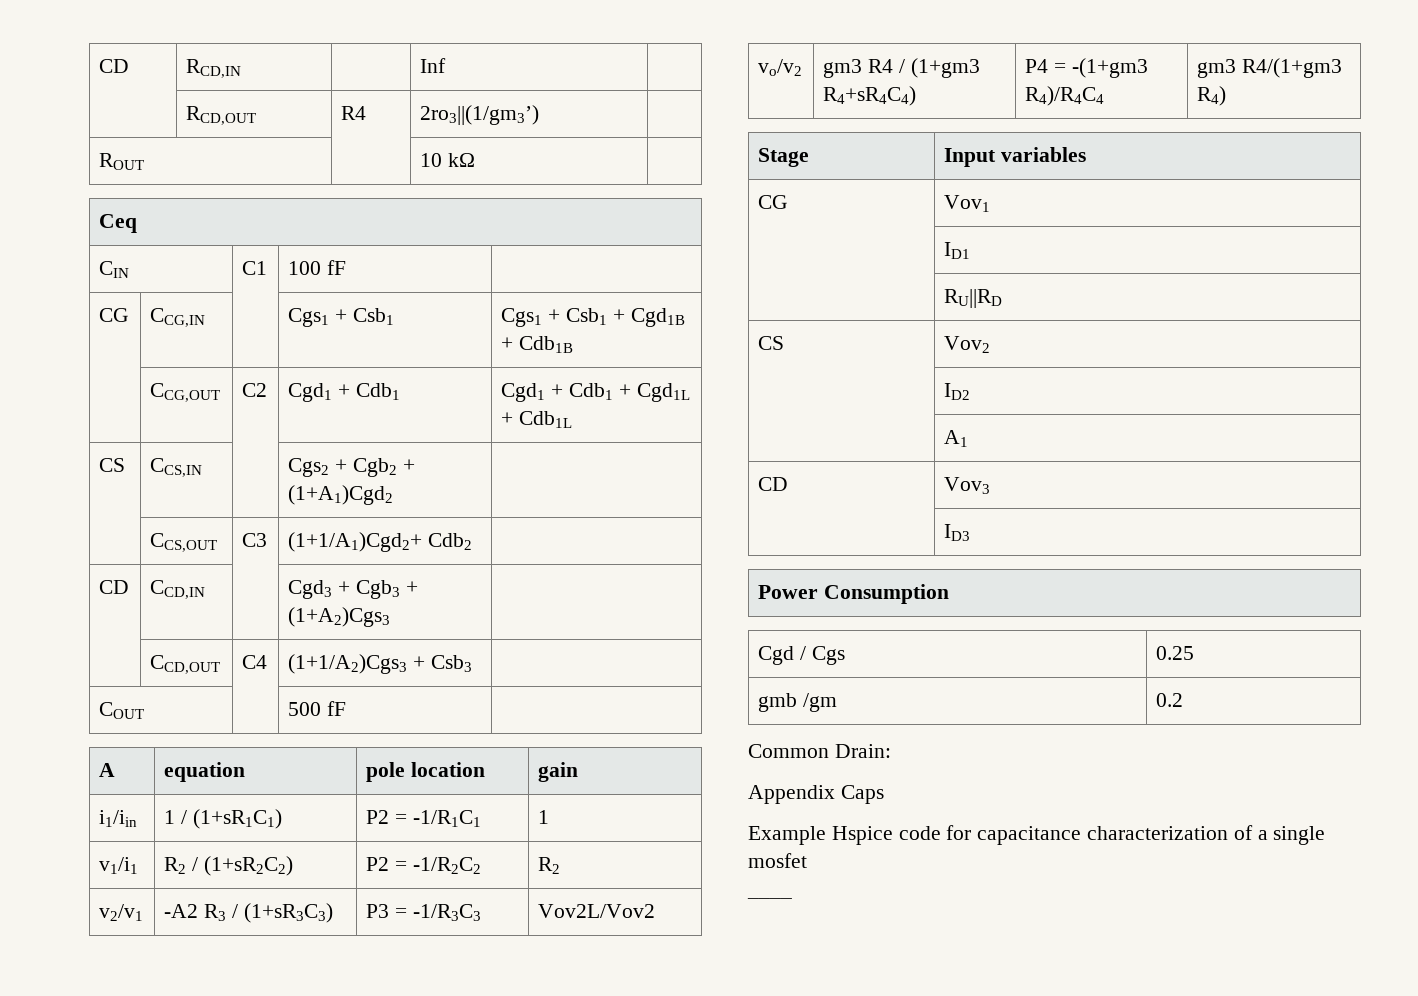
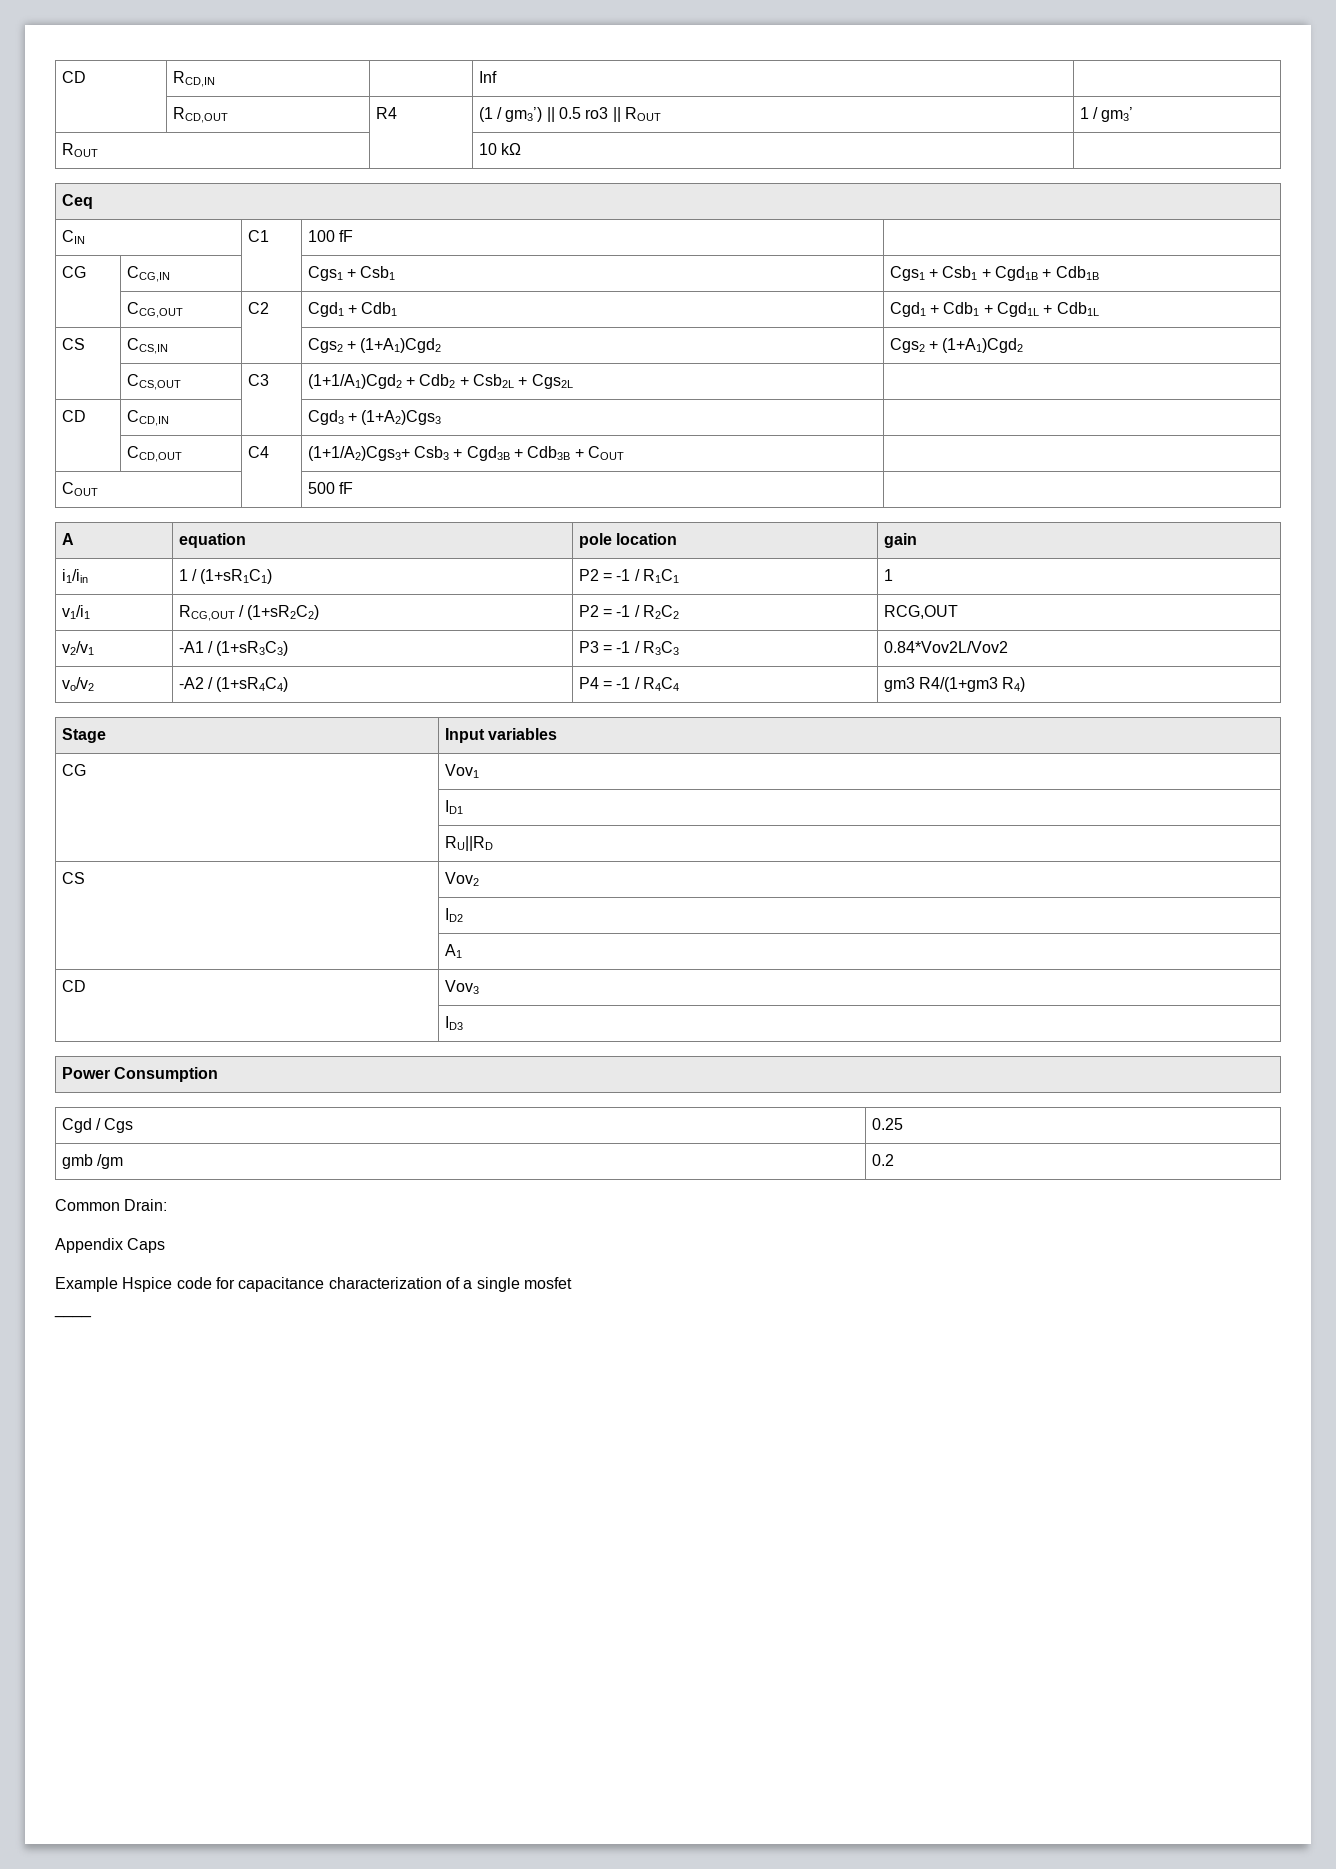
- | RCD,OUT | R4 | 2ro3||(1/gm3’) |
+ | RCD,OUT | R4 | (1 / gm3’) || 0.5 ro3 || ROUT | 1 / gm3’
- CS | CCS,IN | | Cgs2 + Cgb2 + (1+A1)Cgd2 |
+ CS | CCS,IN | | Cgs2 + (1+A1)Cgd2 | Cgs2 + (1+A1)Cgd2
- | CCS,OUT | C3 | (1+1/A1)Cgd2+ Cdb2 |
+ | CCS,OUT | C3 | (1+1/A1)Cgd2 + Cdb2 + Csb2L + Cgs2L |
- CD | CCD,IN | | Cgd3 + Cgb3 + (1+A2)Cgs3 |
+ CD | CCD,IN | | Cgd3 + (1+A2)Cgs3 |
- | CCD,OUT | C4 | (1+1/A2)Cgs3 + Csb3 |
+ | CCD,OUT | C4 | (1+1/A2)Cgs3+ Csb3 + Cgd3B + Cdb3B + COUT |
- i1/iin | 1 / (1+sR1C1) | P2 = -1/R1C1 | 1
+ i1/iin | 1 / (1+sR1C1) | P2 = -1 / R1C1 | 1
- v1/i1 | R2 / (1+sR2C2) | P2 = -1/R2C2 | R2
+ v1/i1 | RCG,OUT / (1+sR2C2) | P2 = -1 / R2C2 | RCG,OUT
- v2/v1 | -A2 R3 / (1+sR3C3) | P3 = -1/R3C3 | Vov2L/Vov2
- vo/v2 | gm3 R4 / (1+gm3 R4+sR4C4) | P4 = -(1+gm3 R4)/R4C4 | gm3 R4/(1+gm3 R4)
+ v2/v1 | -A1 / (1+sR3C3) | P3 = -1 / R3C3 | 0.84*Vov2L/Vov2
+ vo/v2 | -A2 / (1+sR4C4) | P4 = -1 / R4C4 | gm3 R4/(1+gm3 R4)

